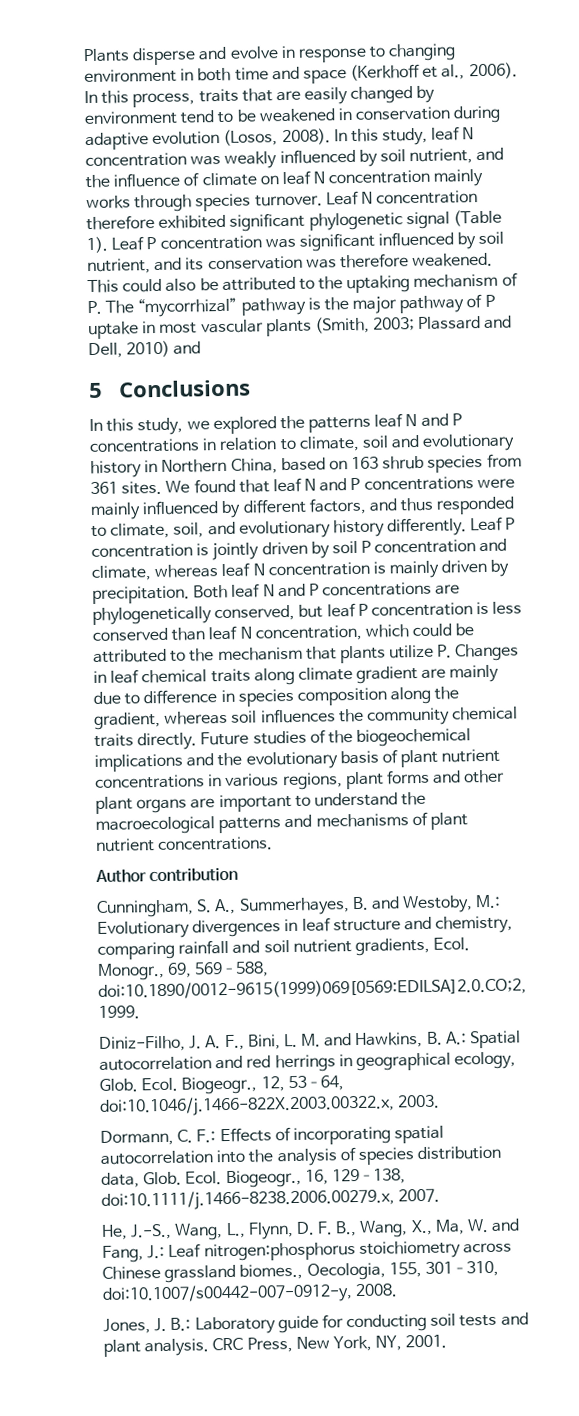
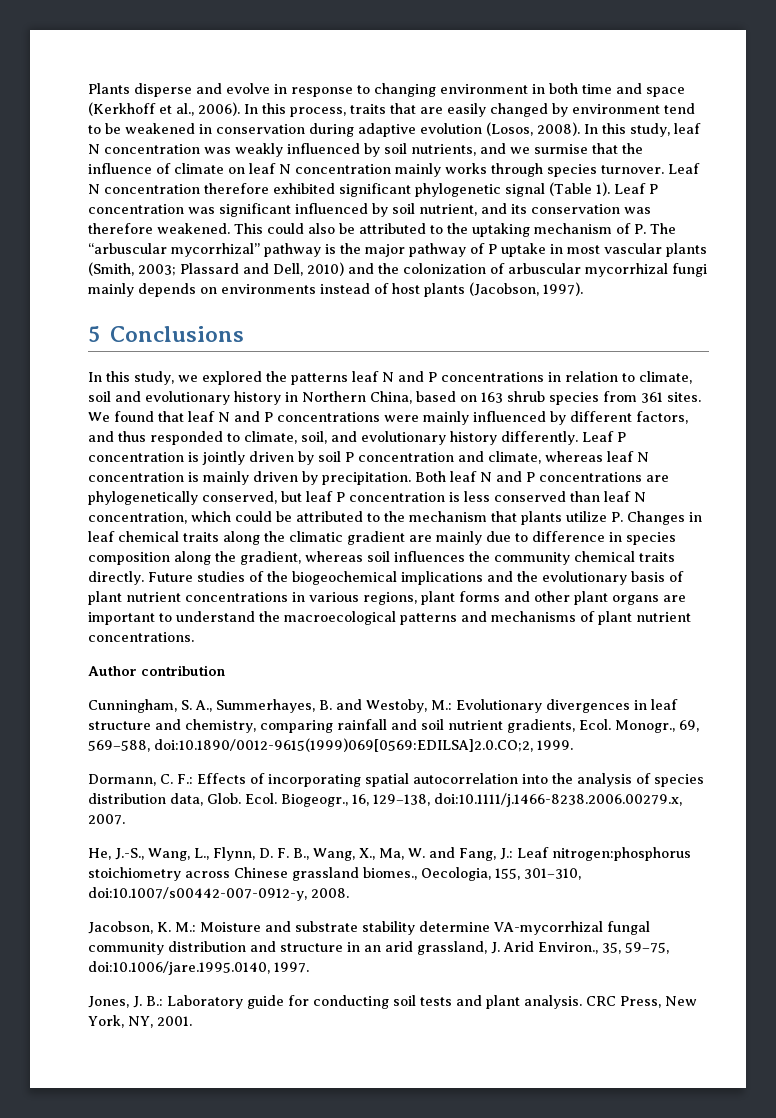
- In this study, leaf N concentration was weakly influenced by soil nutrient, and the influence of climate on leaf N concentration mainly works through species turnover.
+ In this study, leaf N concentration was weakly influenced by soil nutrients, and we surmise that the influence of climate on leaf N concentration mainly works through species turnover.
- This could also be attributed to the uptaking mechanism of P. The “mycorrhizal” pathway is the major pathway of P uptake in most vascular plants (Smith, 2003; Plassard and Dell, 2010) and
+ This could also be attributed to the uptaking mechanism of P. The “arbuscular mycorrhizal” pathway is the major pathway of P uptake in most vascular plants (Smith, 2003; Plassard and Dell, 2010) and the colonization of arbuscular mycorrhizal fungi mainly depends on environments instead of host plants (Jacobson, 1997).
- Both leaf N and P concentrations are phylogenetically conserved, but leaf P concentration is less conserved than leaf N concentration, which could be attributed to the mechanism that plants utilize P. Changes in leaf chemical traits along climate gradient are mainly due to difference in species composition along the gradient, whereas soil influences the community chemical traits directly.
+ Both leaf N and P concentrations are phylogenetically conserved, but leaf P concentration is less conserved than leaf N concentration, which could be attributed to the mechanism that plants utilize P. Changes in leaf chemical traits along the climatic gradient are mainly due to difference in species composition along the gradient, whereas soil influences the community chemical traits directly.
- Diniz-Filho, J. A. F., Bini, L. M. and Hawkins, B. A.: Spatial autocorrelation and red herrings in geographical ecology, Glob. Ecol. Biogeogr., 12, 53–64, doi:10.1046/j.1466-822X.2003.00322.x, 2003.
+ Jacobson, K. M.: Moisture and substrate stability determine VA-mycorrhizal fungal community distribution and structure in an arid grassland, J. Arid Environ., 35, 59–75, doi:10.1006/jare.1995.0140, 1997.

